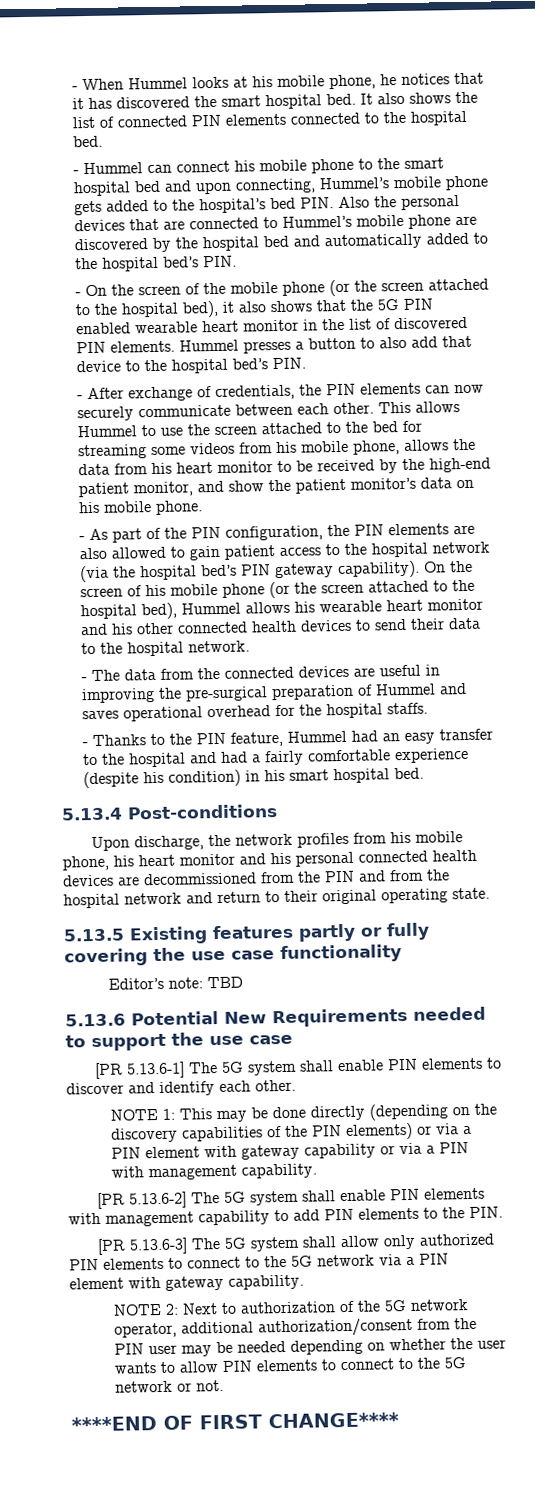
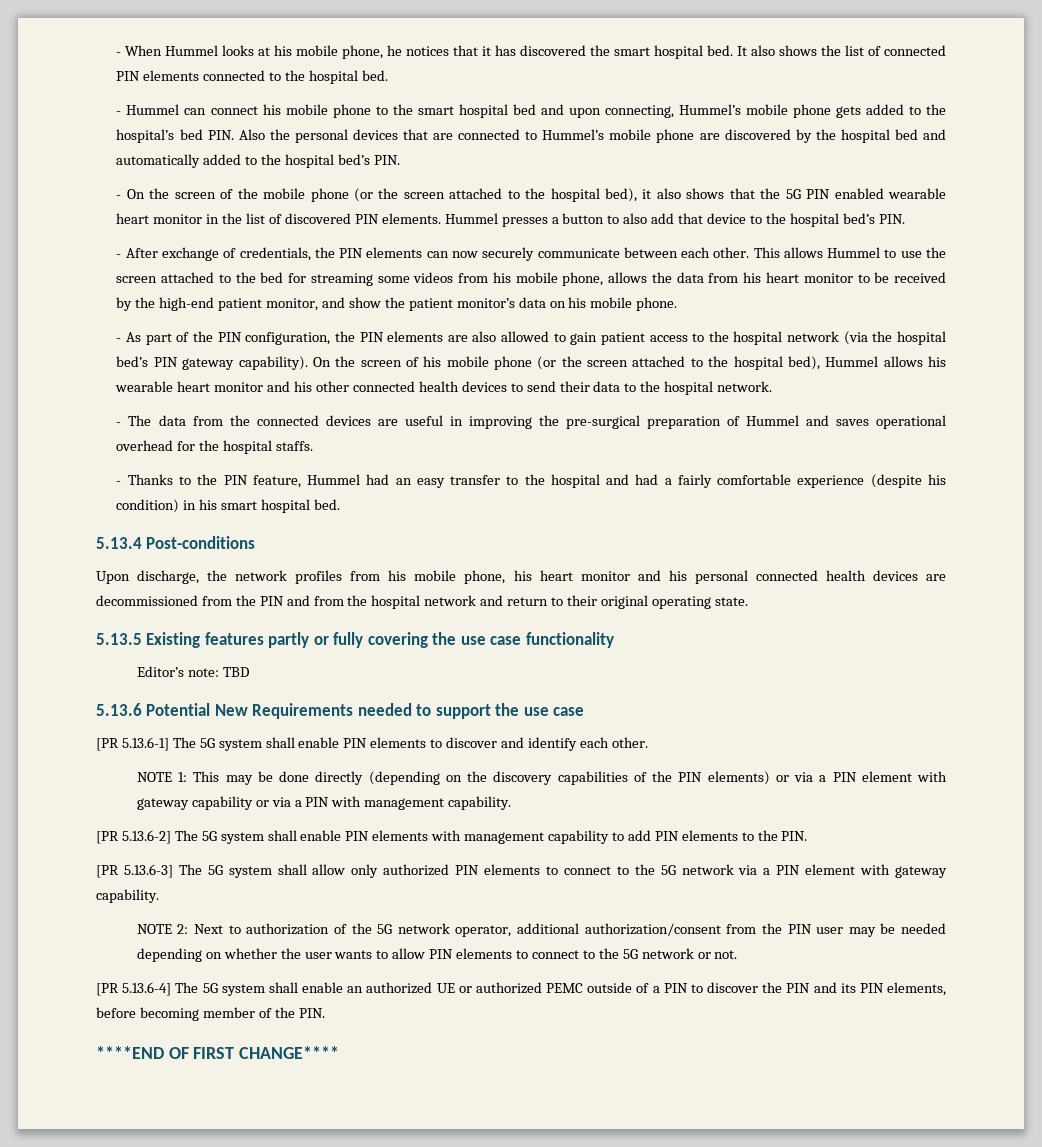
+ [PR 5.13.6-4] The 5G system shall enable an authorized UE or authorized PEMC outside of a PIN to discover the PIN and its PIN elements, before becoming member of the PIN.

